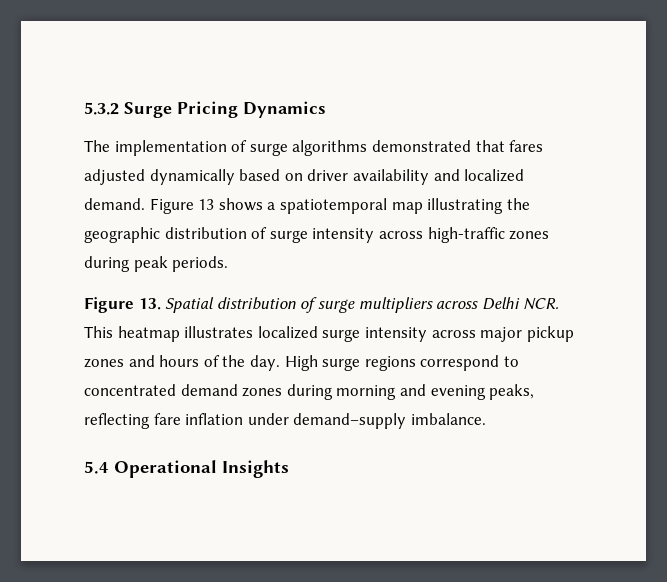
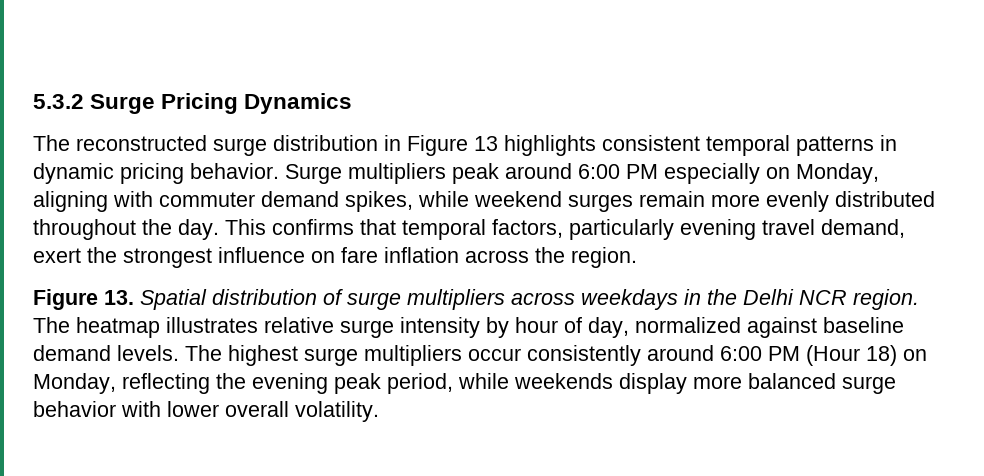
- The implementation of surge algorithms demonstrated that fares adjusted dynamically based on driver availability and localized demand. Figure 13 shows a spatiotemporal map illustrating the geographic distribution of surge intensity across high-traffic zones during peak periods.
+ The reconstructed surge distribution in Figure 13 highlights consistent temporal patterns in dynamic pricing behavior. Surge multipliers peak around 6:00 PM especially on Monday, aligning with commuter demand spikes, while weekend surges remain more evenly distributed throughout the day. This confirms that temporal factors, particularly evening travel demand, exert the strongest influence on fare inflation across the region.
- Figure 13. Spatial distribution of surge multipliers across Delhi NCR. This heatmap illustrates localized surge intensity across major pickup zones and hours of the day. High surge regions correspond to concentrated demand zones during morning and evening peaks, reflecting fare inflation under demand–supply imbalance.
- 5.4 Operational Insights
+ Figure 13. Spatial distribution of surge multipliers across weekdays in the Delhi NCR region. The heatmap illustrates relative surge intensity by hour of day, normalized against baseline demand levels. The highest surge multipliers occur consistently around 6:00 PM (Hour 18) on Monday, reflecting the evening peak period, while weekends display more balanced surge behavior with lower overall volatility.

